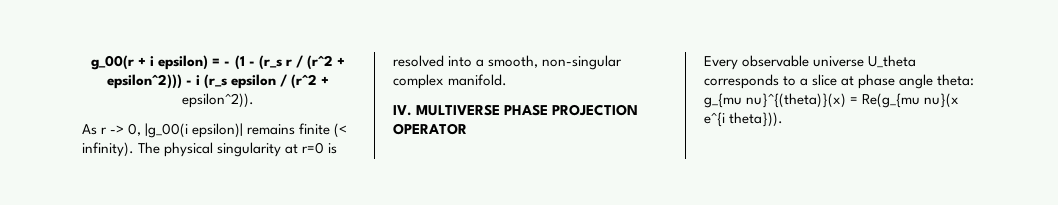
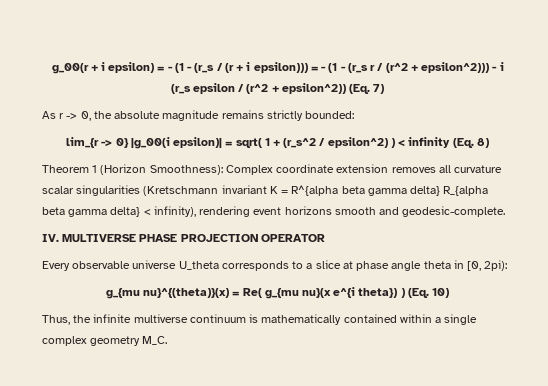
- g_00(r + i epsilon) = - (1 - (r_s r / (r^2 + epsilon^2))) - i (r_s epsilon / (r^2 + epsilon^2)).
+ g_00(r + i epsilon) = - (1 - (r_s / (r + i epsilon))) = - (1 - (r_s r / (r^2 + epsilon^2))) - i (r_s epsilon / (r^2 + epsilon^2)) (Eq. 7)
- As r -> 0, |g_00(i epsilon)| remains finite (< infinity). The physical singularity at r=0 is resolved into a smooth, non-singular complex manifold.
+ As r -> 0, the absolute magnitude remains strictly bounded:
+ lim_{r -> 0} |g_00(i epsilon)| = sqrt( 1 + (r_s^2 / epsilon^2) ) < infinity (Eq. 8)
+ Theorem 1 (Horizon Smoothness): Complex coordinate extension removes all curvature scalar singularities (Kretschmann invariant K = R^{alpha beta gamma delta} R_{alpha beta gamma delta} < infinity), rendering event horizons smooth and geodesic-complete.
- Every observable universe U_theta corresponds to a slice at phase angle theta: g_{mu nu}^{(theta)}(x) = Re(g_{mu nu}(x e^{i theta})).
+ Every observable universe U_theta corresponds to a slice at phase angle theta in [0, 2pi):
+ g_{mu nu}^{(theta)}(x) = Re( g_{mu nu}(x e^{i theta}) ) (Eq. 10)
+ Thus, the infinite multiverse continuum is mathematically contained within a single complex geometry M_C.

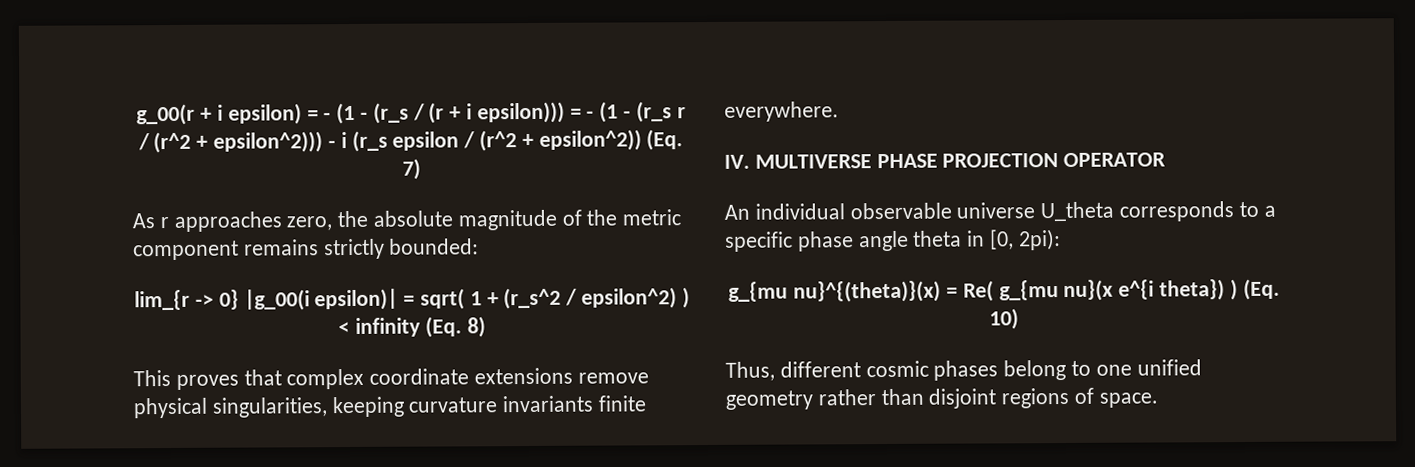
- As r -> 0, the absolute magnitude remains strictly bounded:
+ As r approaches zero, the absolute magnitude of the metric component remains strictly bounded:
- Theorem 1 (Horizon Smoothness): Complex coordinate extension removes all curvature scalar singularities (Kretschmann invariant K = R^{alpha beta gamma delta} R_{alpha beta gamma delta} < infinity), rendering event horizons smooth and geodesic-complete.
+ This proves that complex coordinate extensions remove physical singularities, keeping curvature invariants finite everywhere.
- Every observable universe U_theta corresponds to a slice at phase angle theta in [0, 2pi):
+ An individual observable universe U_theta corresponds to a specific phase angle theta in [0, 2pi):
- Thus, the infinite multiverse continuum is mathematically contained within a single complex geometry M_C.
+ Thus, different cosmic phases belong to one unified geometry rather than disjoint regions of space.

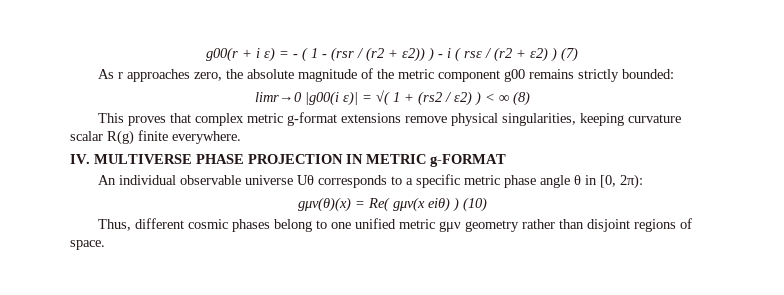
- g_00(r + i epsilon) = - (1 - (r_s / (r + i epsilon))) = - (1 - (r_s r / (r^2 + epsilon^2))) - i (r_s epsilon / (r^2 + epsilon^2)) (Eq. 7)
+ g00(r + i ε) = - ( 1 - (rsr / (r2 + ε2)) ) - i ( rsε / (r2 + ε2) ) (7)
- As r approaches zero, the absolute magnitude of the metric component remains strictly bounded:
+ As r approaches zero, the absolute magnitude of the metric component g00 remains strictly bounded:
- lim_{r -> 0} |g_00(i epsilon)| = sqrt( 1 + (r_s^2 / epsilon^2) ) < infinity (Eq. 8)
+ limr→0 |g00(i ε)| = √( 1 + (rs2 / ε2) ) < ∞ (8)
- This proves that complex coordinate extensions remove physical singularities, keeping curvature invariants finite everywhere.
+ This proves that complex metric g-format extensions remove physical singularities, keeping curvature scalar R(g) finite everywhere.
- IV. MULTIVERSE PHASE PROJECTION OPERATOR
+ IV. MULTIVERSE PHASE PROJECTION IN METRIC g-FORMAT
- An individual observable universe U_theta corresponds to a specific phase angle theta in [0, 2pi):
- g_{mu nu}^{(theta)}(x) = Re( g_{mu nu}(x e^{i theta}) ) (Eq. 10)
+ An individual observable universe Uθ corresponds to a specific metric phase angle θ in [0, 2π):
+ gμν(θ)(x) = Re( gμν(x eiθ) ) (10)
- Thus, different cosmic phases belong to one unified geometry rather than disjoint regions of space.
+ Thus, different cosmic phases belong to one unified metric gμν geometry rather than disjoint regions of space.

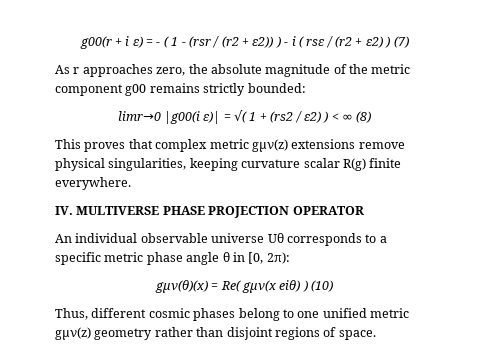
- This proves that complex metric g-format extensions remove physical singularities, keeping curvature scalar R(g) finite everywhere.
+ This proves that complex metric gμν(z) extensions remove physical singularities, keeping curvature scalar R(g) finite everywhere.
- IV. MULTIVERSE PHASE PROJECTION IN METRIC g-FORMAT
+ IV. MULTIVERSE PHASE PROJECTION OPERATOR
- Thus, different cosmic phases belong to one unified metric gμν geometry rather than disjoint regions of space.
+ Thus, different cosmic phases belong to one unified metric gμν(z) geometry rather than disjoint regions of space.

